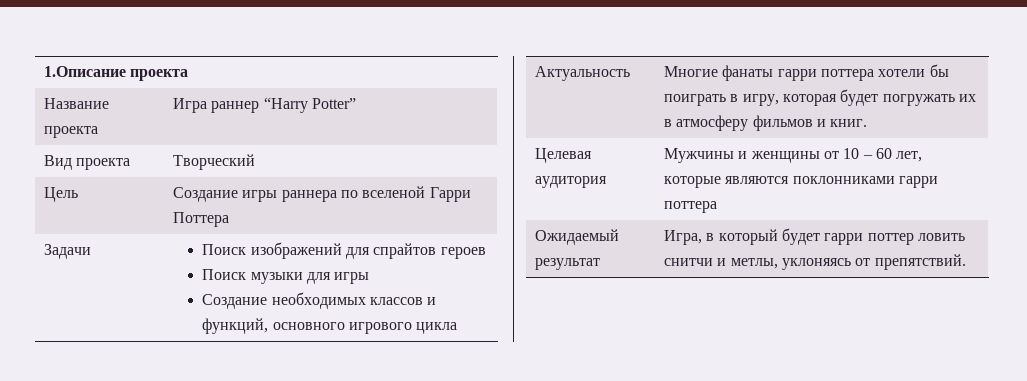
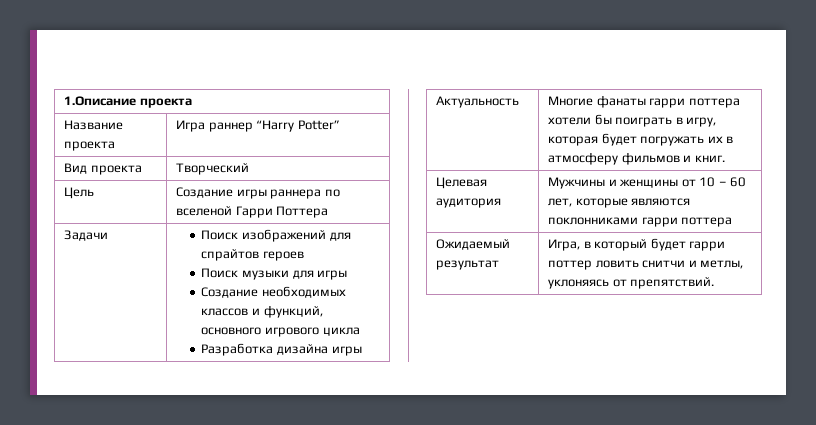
  Задачи | Поиск изображений для спрайтов героев
  Поиск музыки для игры
  Создание необходимых классов и функций, основного игрового цикла
+ Разработка дизайна игры

